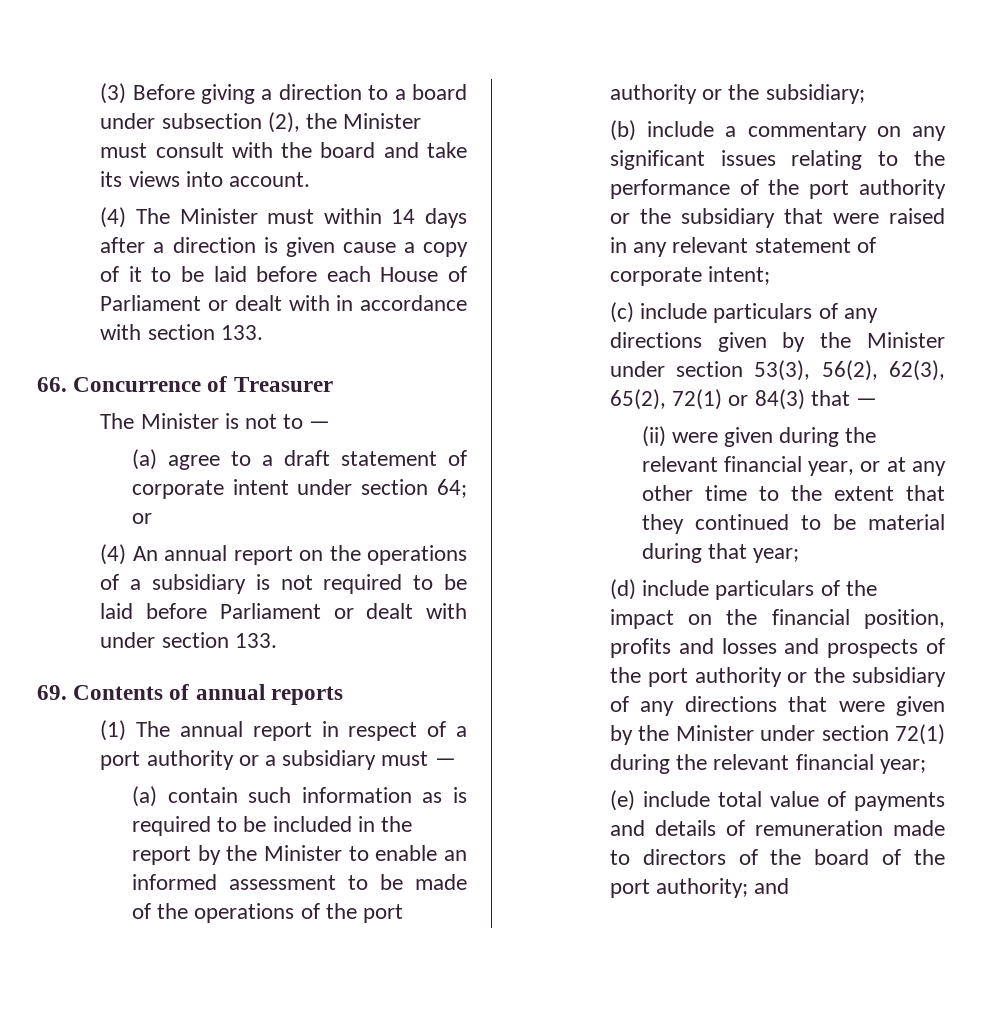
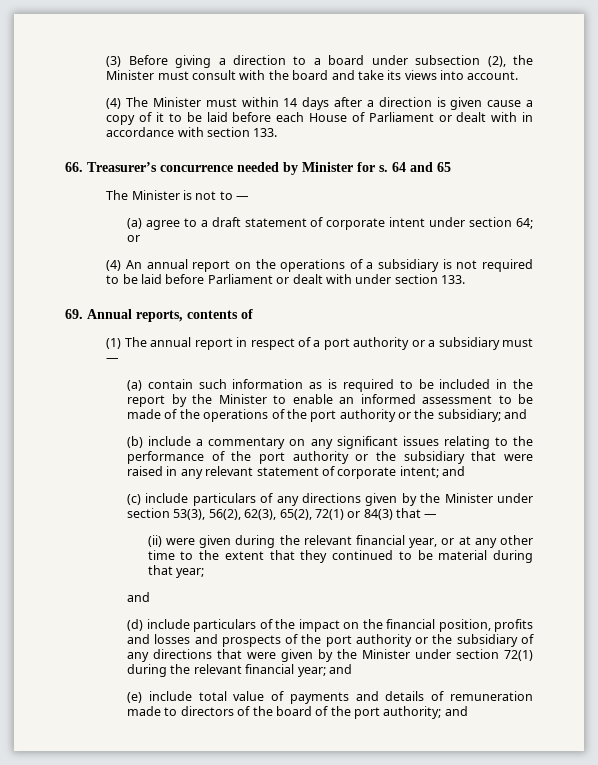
- 66. Concurrence of Treasurer
+ 66. Treasurer’s concurrence needed by Minister for s. 64 and 65
- 69. Contents of annual reports
+ 69. Annual reports, contents of
- (a) contain such information as is required to be included in the report by the Minister to enable an informed assessment to be made of the operations of the port authority or the subsidiary;
+ (a) contain such information as is required to be included in the report by the Minister to enable an informed assessment to be made of the operations of the port authority or the subsidiary; and
- (b) include a commentary on any significant issues relating to the performance of the port authority or the subsidiary that were raised in any relevant statement of corporate intent;
+ (b) include a commentary on any significant issues relating to the performance of the port authority or the subsidiary that were raised in any relevant statement of corporate intent; and
  (ii) were given during the relevant financial year, or at any other time to the extent that they continued to be material during that year;
+ and
- (d) include particulars of the impact on the financial position, profits and losses and prospects of the port authority or the subsidiary of any directions that were given by the Minister under section 72(1) during the relevant financial year;
+ (d) include particulars of the impact on the financial position, profits and losses and prospects of the port authority or the subsidiary of any directions that were given by the Minister under section 72(1) during the relevant financial year; and

